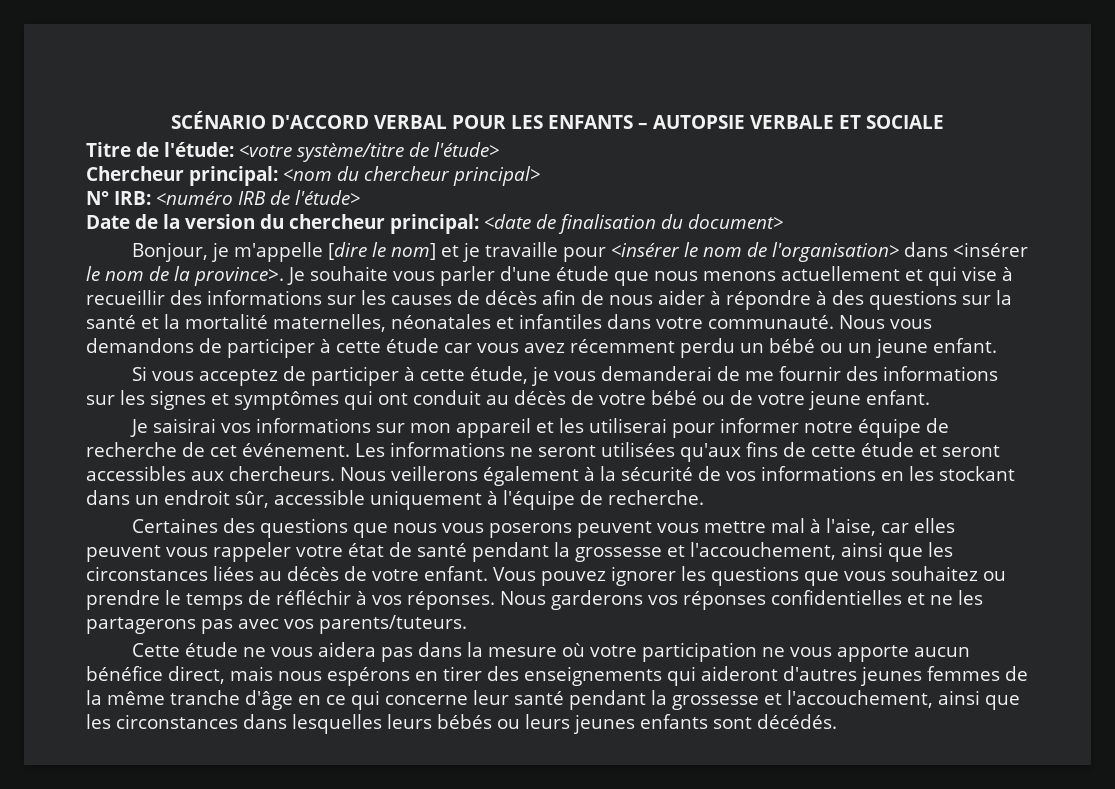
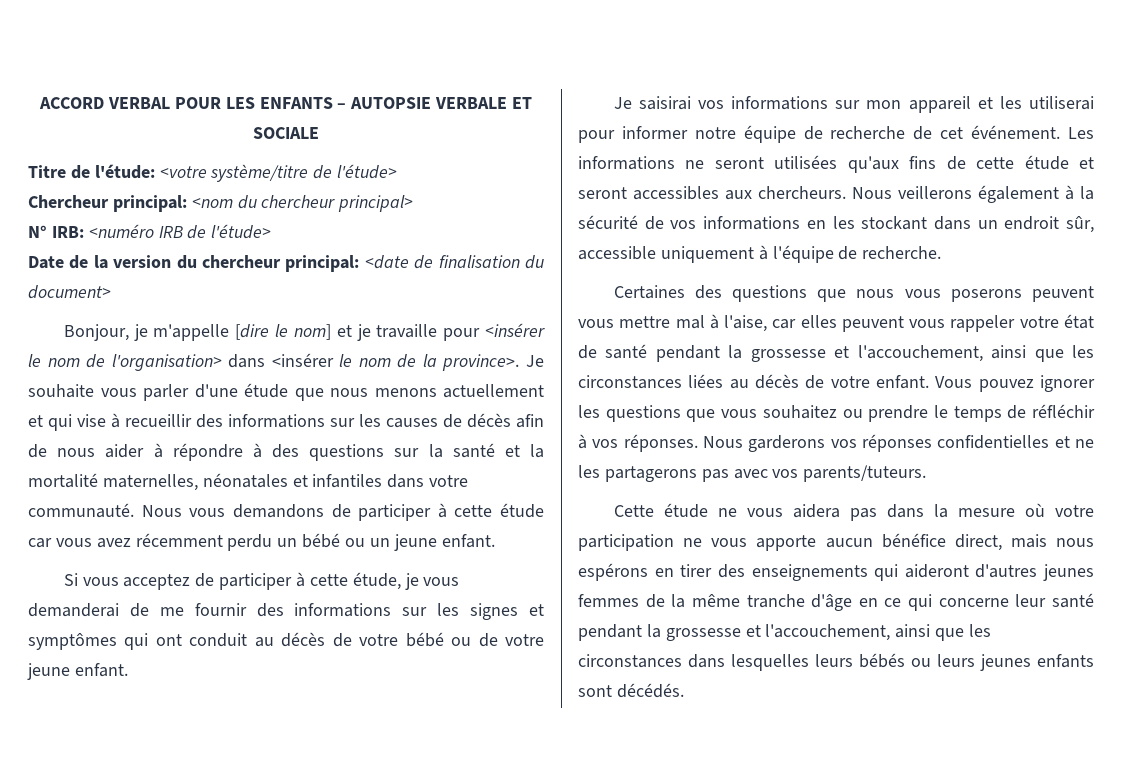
- SCÉNARIO D'ACCORD VERBAL POUR LES ENFANTS – AUTOPSIE VERBALE ET SOCIALE
+ ACCORD VERBAL POUR LES ENFANTS – AUTOPSIE VERBALE ET SOCIALE

